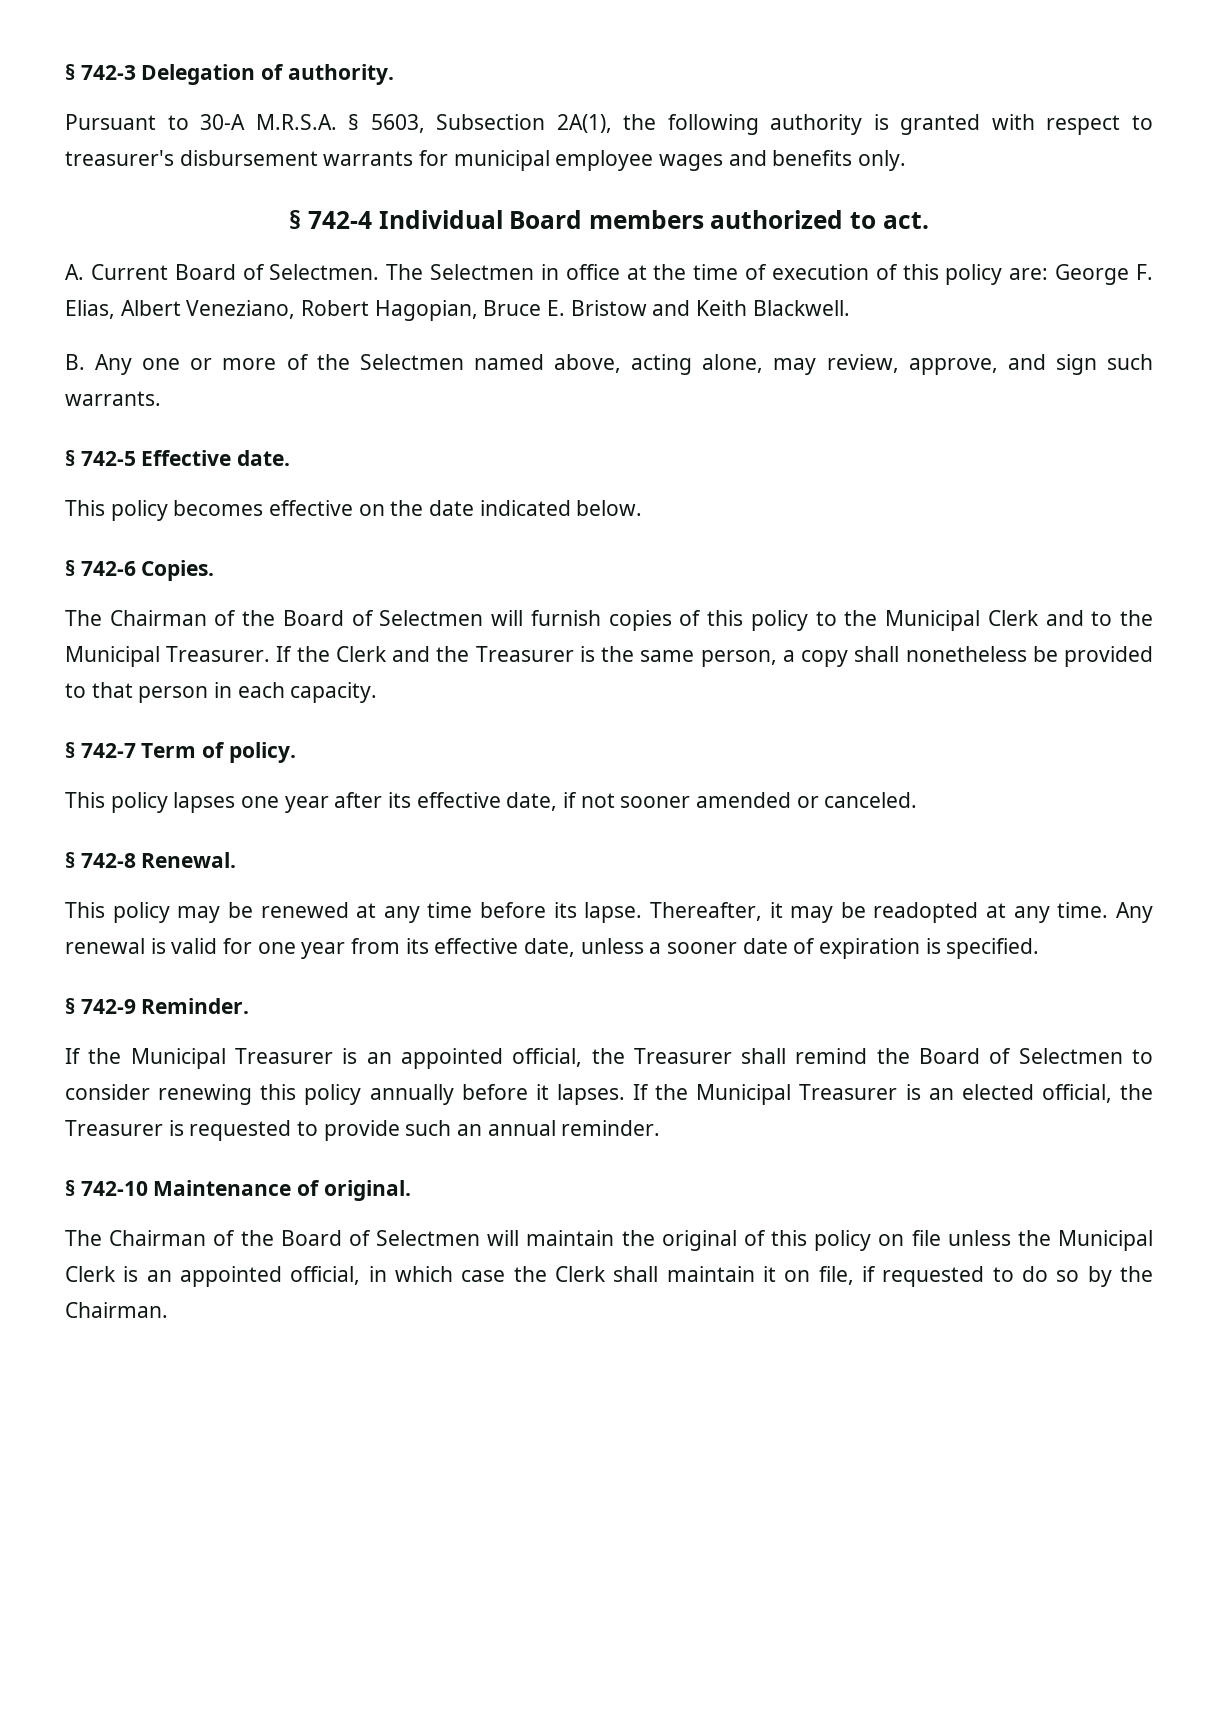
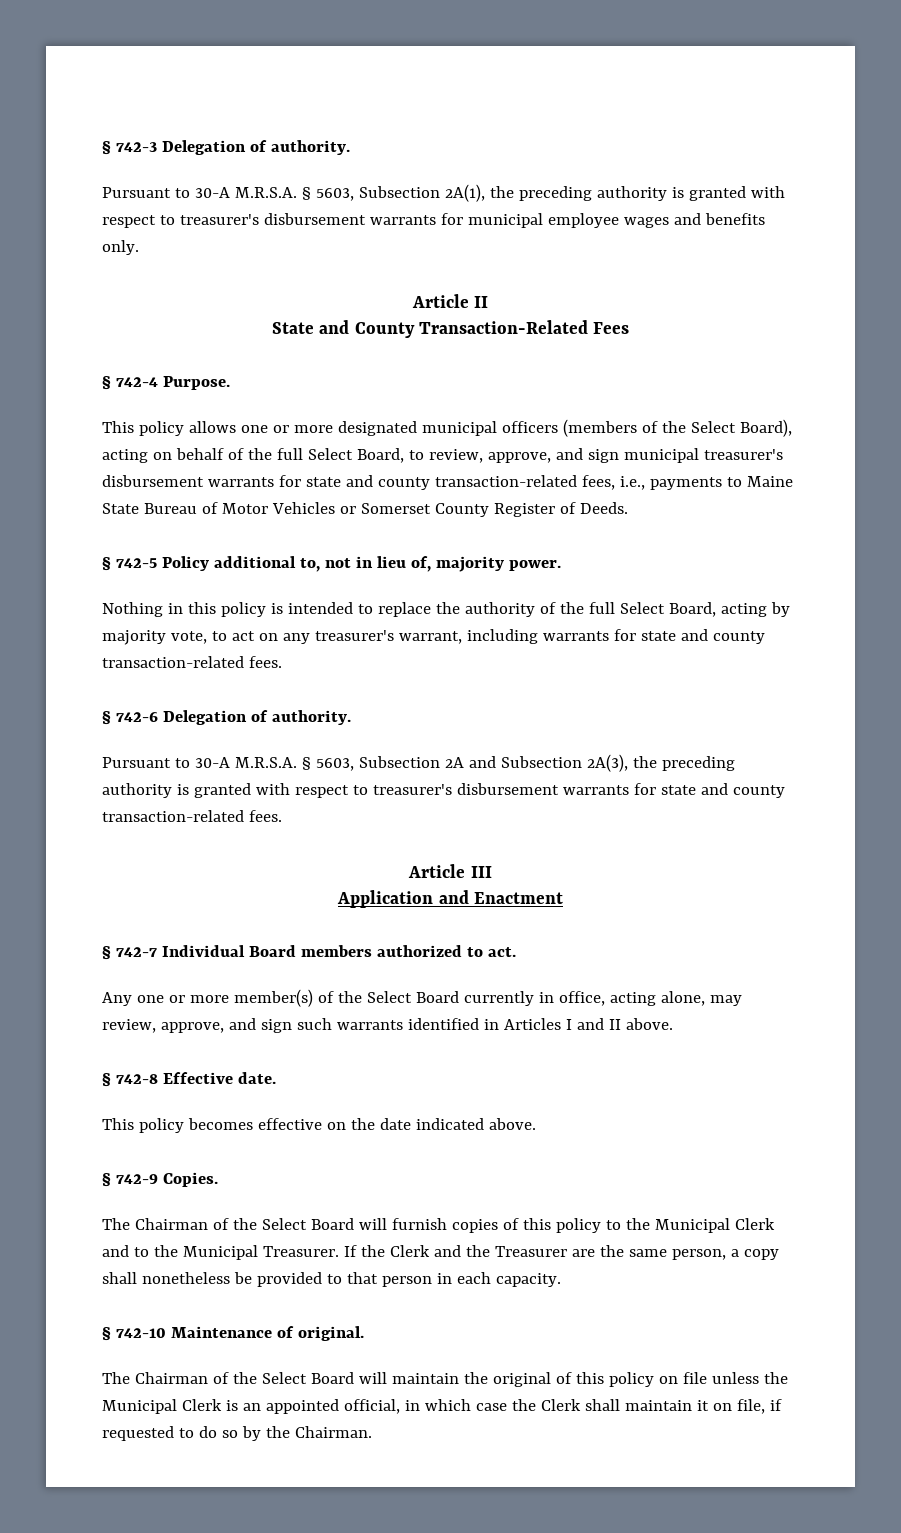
- Pursuant to 30-A M.R.S.A. § 5603, Subsection 2A(1), the following authority is granted with respect to treasurer's disbursement warrants for municipal employee wages and benefits only.
+ Pursuant to 30-A M.R.S.A. § 5603, Subsection 2A(1), the preceding authority is granted with respect to treasurer's disbursement warrants for municipal employee wages and benefits only.
- § 742-4 Individual Board members authorized to act.
+ Article II
+ State and County Transaction-Related Fees
+ § 742-4 Purpose.
+ This policy allows one or more designated municipal officers (members of the Select Board), acting on behalf of the full Select Board, to review, approve, and sign municipal treasurer's disbursement warrants for state and county transaction-related fees, i.e., payments to Maine State Bureau of Motor Vehicles or Somerset County Register of Deeds.
+ § 742-5 Policy additional to, not in lieu of, majority power.
+ Nothing in this policy is intended to replace the authority of the full Select Board, acting by majority vote, to act on any treasurer's warrant, including warrants for state and county transaction-related fees.
+ § 742-6 Delegation of authority.
+ Pursuant to 30-A M.R.S.A. § 5603, Subsection 2A and Subsection 2A(3), the preceding authority is granted with respect to treasurer's disbursement warrants for state and county transaction-related fees.
+ Article III
+ Application and Enactment
+ § 742-7 Individual Board members authorized to act.
- A. Current Board of Selectmen. The Selectmen in office at the time of execution of this policy are: George F. Elias, Albert Veneziano, Robert Hagopian, Bruce E. Bristow and Keith Blackwell.
- B. Any one or more of the Selectmen named above, acting alone, may review, approve, and sign such warrants.
- § 742-5 Effective date.
+ Any one or more member(s) of the Select Board currently in office, acting alone, may review, approve, and sign such warrants identified in Articles I and II above.
+ § 742-8 Effective date.
- This policy becomes effective on the date indicated below.
- § 742-6 Copies.
+ This policy becomes effective on the date indicated above.
+ § 742-9 Copies.
- The Chairman of the Board of Selectmen will furnish copies of this policy to the Municipal Clerk and to the Municipal Treasurer.
+ The Chairman of the Select Board will furnish copies of this policy to the Municipal Clerk and to the Municipal Treasurer.
- If the Clerk and the Treasurer is the same person, a copy shall nonetheless be provided to that person in each capacity.
+ If the Clerk and the Treasurer are the same person, a copy shall nonetheless be provided to that person in each capacity.
- § 742-7 Term of policy.
- This policy lapses one year after its effective date, if not sooner amended or canceled.
- § 742-8 Renewal.
- This policy may be renewed at any time before its lapse. Thereafter, it may be readopted at any time. Any renewal is valid for one year from its effective date, unless a sooner date of expiration is specified.
- § 742-9 Reminder.
- If the Municipal Treasurer is an appointed official, the Treasurer shall remind the Board of Selectmen to consider renewing this policy annually before it lapses. If the Municipal Treasurer is an elected official, the Treasurer is requested to provide such an annual reminder.
- The Chairman of the Board of Selectmen will maintain the original of this policy on file unless the Municipal Clerk is an appointed official, in which case the Clerk shall maintain it on file, if requested to do so by the Chairman.
+ The Chairman of the Select Board will maintain the original of this policy on file unless the Municipal Clerk is an appointed official, in which case the Clerk shall maintain it on file, if requested to do so by the Chairman.

